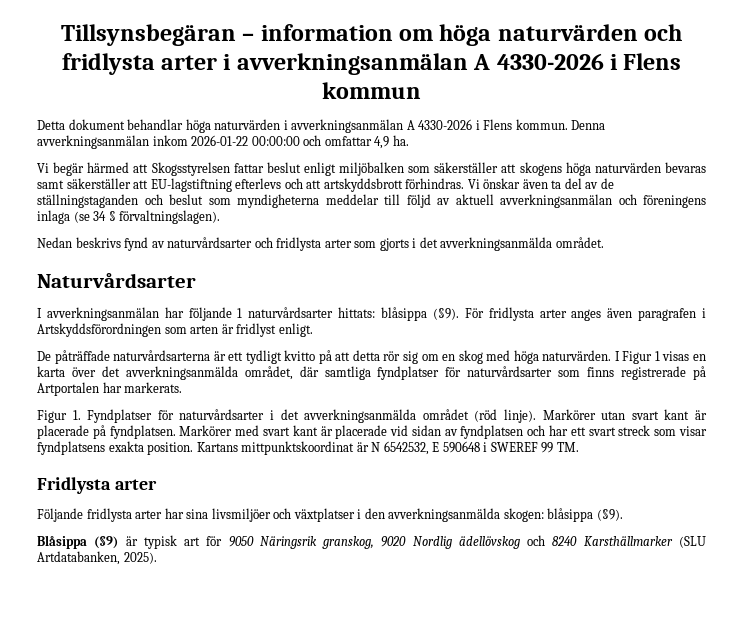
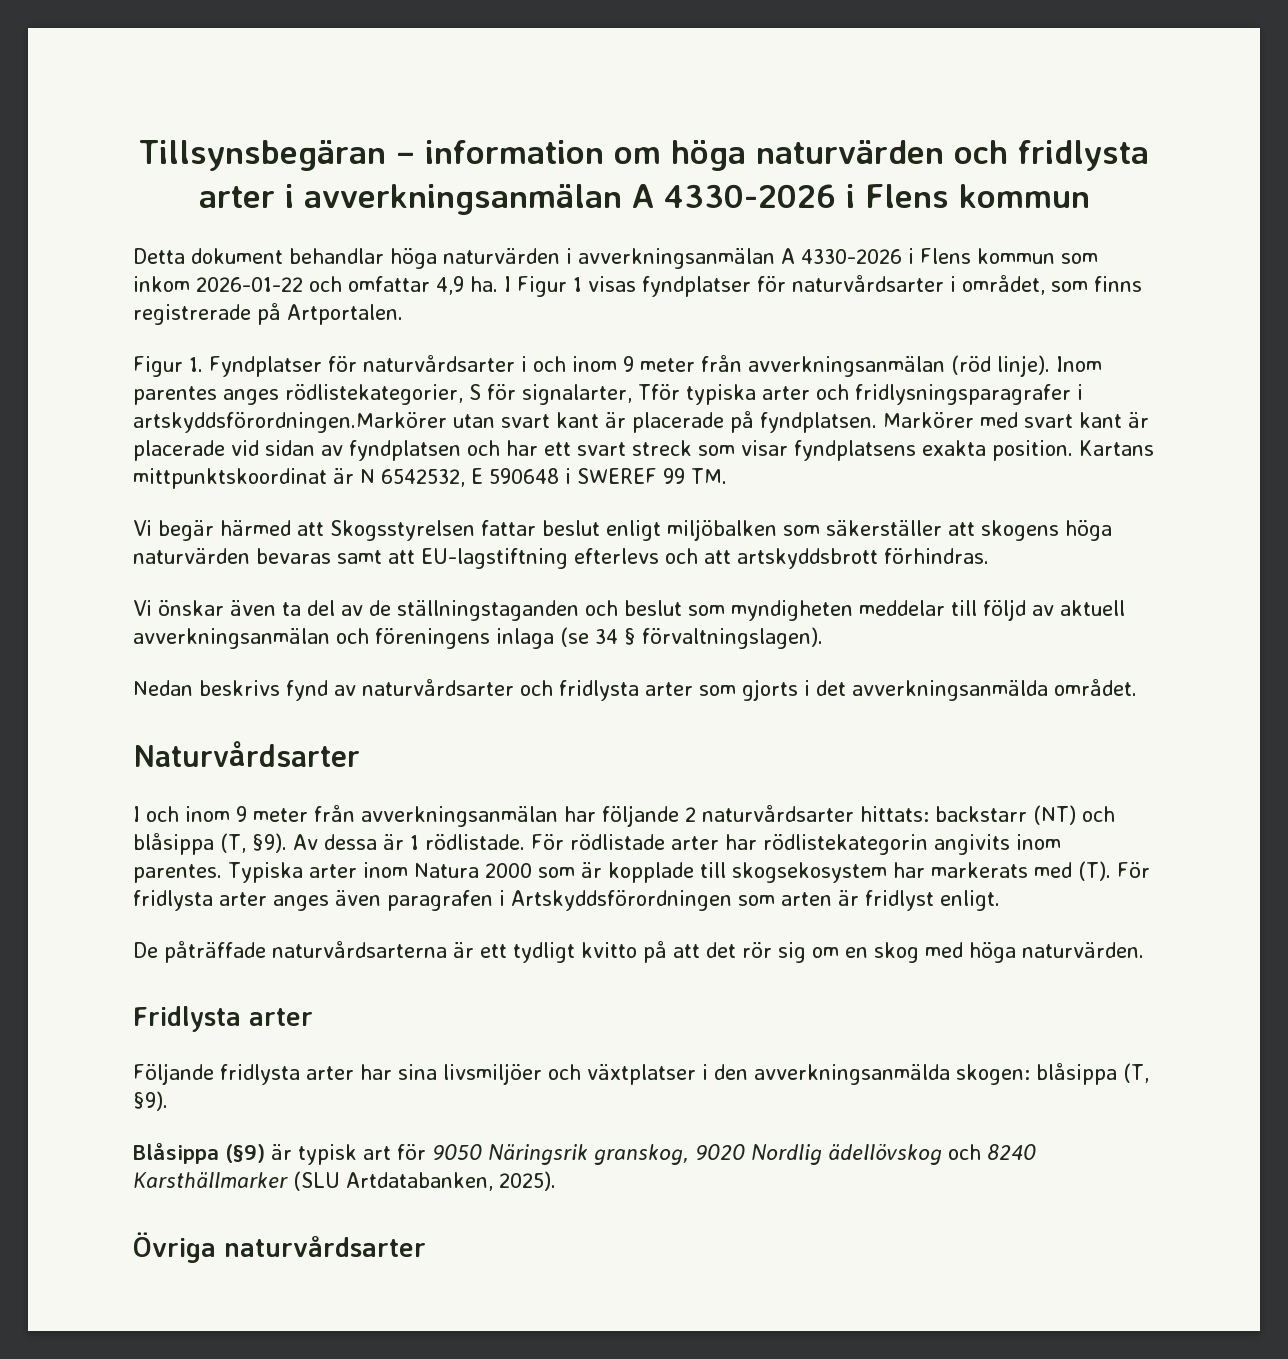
- Detta dokument behandlar höga naturvärden i avverkningsanmälan A 4330-2026 i Flens kommun. Denna avverkningsanmälan inkom 2026-01-22 00:00:00 och omfattar 4,9 ha.
- Vi begär härmed att Skogsstyrelsen fattar beslut enligt miljöbalken som säkerställer att skogens höga naturvärden bevaras samt säkerställer att EU-lagstiftning efterlevs och att artskyddsbrott förhindras. Vi önskar även ta del av de ställningstaganden och beslut som myndigheterna meddelar till följd av aktuell avverkningsanmälan och föreningens inlaga (se 34 § förvaltningslagen).
- Nedan beskrivs fynd av naturvårdsarter och fridlysta arter som gjorts i det avverkningsanmälda området.
- Naturvårdsarter
- I avverkningsanmälan har följande 1 naturvårdsarter hittats: blåsippa (§9). För fridlysta arter anges även paragrafen i Artskyddsförordningen som arten är fridlyst enligt.
- De påträffade naturvårdsarterna är ett tydligt kvitto på att detta rör sig om en skog med höga naturvärden. I Figur 1 visas en karta över det avverkningsanmälda området, där samtliga fyndplatser för naturvårdsarter som finns registrerade på Artportalen har markerats.
+ Detta dokument behandlar höga naturvärden i avverkningsanmälan A 4330-2026 i Flens kommun som inkom 2026-01-22 och omfattar 4,9 ha. I Figur 1 visas fyndplatser för naturvårdsarter i området, som finns registrerade på Artportalen.
- Figur 1. Fyndplatser för naturvårdsarter i det avverkningsanmälda området (röd linje). Markörer utan svart kant är placerade på fyndplatsen.
+ Figur 1. Fyndplatser för naturvårdsarter i och inom 9 meter från avverkningsanmälan (röd linje). Inom parentes anges rödlistekategorier, S för signalarter, Tför typiska arter och fridlysningsparagrafer i artskyddsförordningen.Markörer utan svart kant är placerade på fyndplatsen.
+ Vi begär härmed att Skogsstyrelsen fattar beslut enligt miljöbalken som säkerställer att skogens höga naturvärden bevaras samt att EU-lagstiftning efterlevs och att artskyddsbrott förhindras.
+ Vi önskar även ta del av de ställningstaganden och beslut som myndigheten meddelar till följd av aktuell avverkningsanmälan och föreningens inlaga (se 34 § förvaltningslagen).
+ Nedan beskrivs fynd av naturvårdsarter och fridlysta arter som gjorts i det avverkningsanmälda området.
+ Naturvårdsarter
+ I och inom 9 meter från avverkningsanmälan har följande 2 naturvårdsarter hittats: backstarr (NT) och blåsippa (T, §9). Av dessa är 1 rödlistade. För rödlistade arter har rödlistekategorin angivits inom parentes. Typiska arter inom Natura 2000 som är kopplade till skogsekosystem har markerats med (T). För fridlysta arter anges även paragrafen i Artskyddsförordningen som arten är fridlyst enligt.
+ De påträffade naturvårdsarterna är ett tydligt kvitto på att det rör sig om en skog med höga naturvärden.
- Följande fridlysta arter har sina livsmiljöer och växtplatser i den avverkningsanmälda skogen: blåsippa (§9).
+ Följande fridlysta arter har sina livsmiljöer och växtplatser i den avverkningsanmälda skogen: blåsippa (T, §9).
+ Övriga naturvårdsarter

